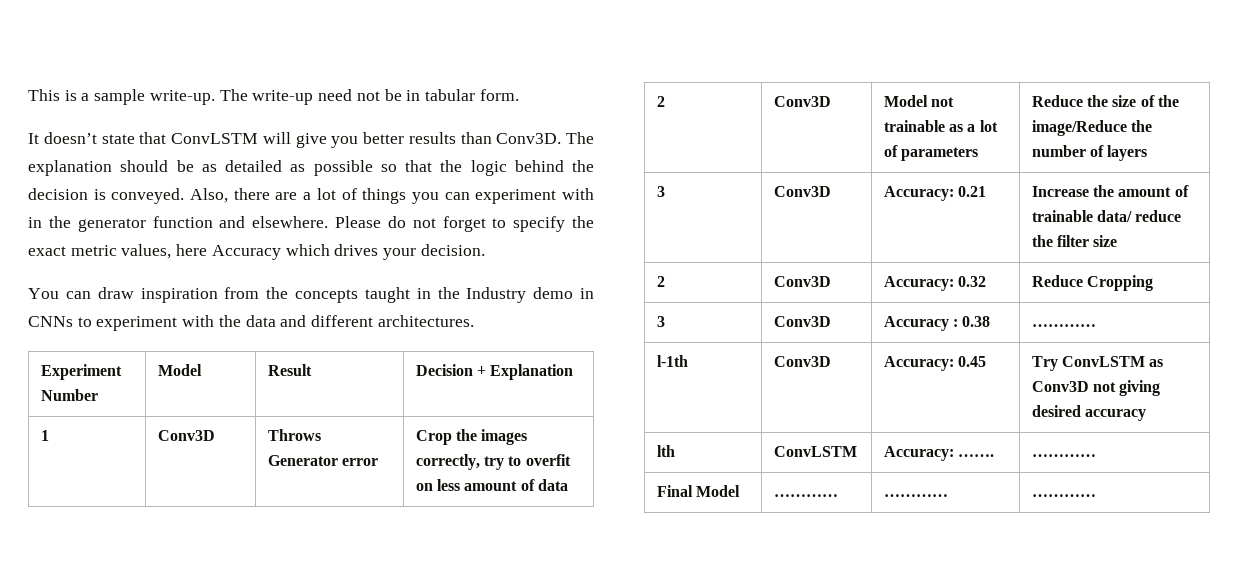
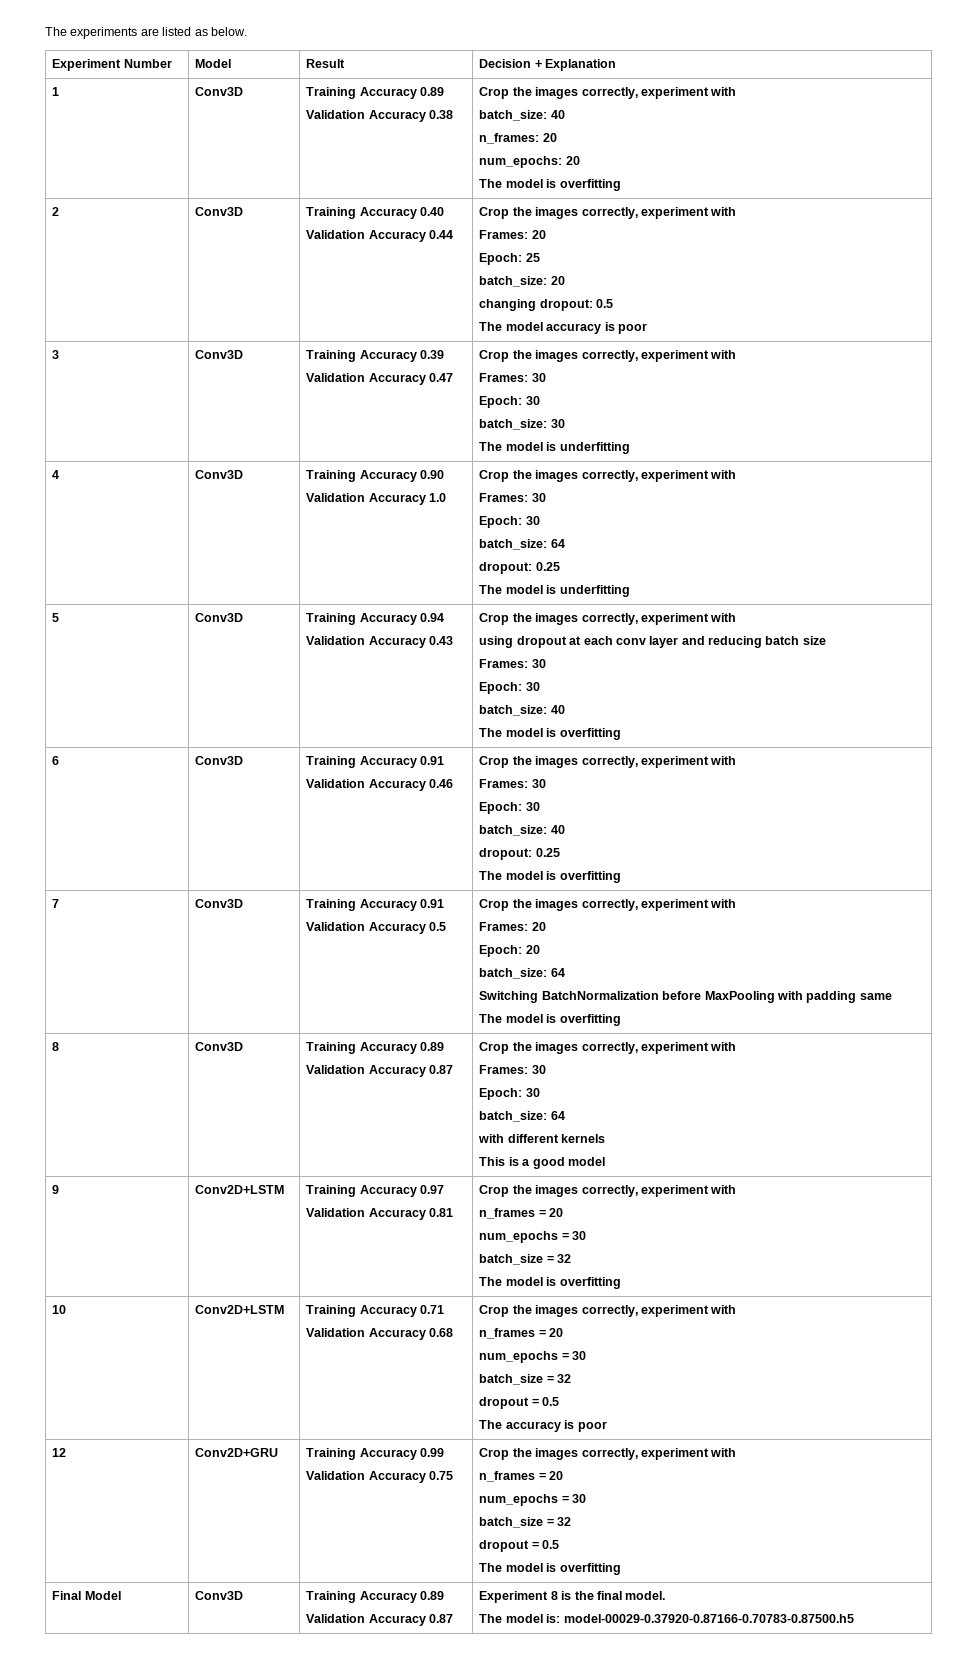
- This is a sample write-up. The write-up need not be in tabular form.
- It doesn’t state that ConvLSTM will give you better results than Conv3D. The explanation should be as detailed as possible so that the logic behind the decision is conveyed. Also, there are a lot of things you can experiment with in the generator function and elsewhere. Please do not forget to specify the exact metric values, here Accuracy which drives your decision.
- You can draw inspiration from the concepts taught in the Industry demo in CNNs to experiment with the data and different architectures.
+ The experiments are listed as below.
- 1 | Conv3D | Throws Generator error | Crop the images correctly, try to overfit on less amount of data
- 2 | Conv3D | Model not trainable as a lot of parameters | Reduce the size of the image/Reduce the number of layers
- 3 | Conv3D | Accuracy: 0.21 | Increase the amount of trainable data/ reduce the filter size
- 2 | Conv3D | Accuracy: 0.32 | Reduce Cropping
- 3 | Conv3D | Accuracy : 0.38 | …………
- l-1th | Conv3D | Accuracy: 0.45 | Try ConvLSTM as Conv3D not giving desired accuracy
- lth | ConvLSTM | Accuracy: ……. | …………
- Final Model | ………… | ………… | …………
+ 1 | Conv3D | Training Accuracy 0.89
+ Validation Accuracy 0.38 | Crop the images correctly, experiment with
+ batch_size: 40
+ n_frames: 20
+ num_epochs: 20
+ The model is overfitting
+ 2 | Conv3D | Training Accuracy 0.40
+ Validation Accuracy 0.44 | Crop the images correctly, experiment with
+ Frames: 20
+ Epoch: 25
+ batch_size: 20
+ changing dropout: 0.5
+ The model accuracy is poor
+ 3 | Conv3D | Training Accuracy 0.39
+ Validation Accuracy 0.47 | Crop the images correctly, experiment with
+ Frames: 30
+ Epoch: 30
+ batch_size: 30
+ The model is underfitting
+ 4 | Conv3D | Training Accuracy 0.90
+ Validation Accuracy 1.0 | Crop the images correctly, experiment with
+ Frames: 30
+ Epoch: 30
+ batch_size: 64
+ dropout: 0.25
+ The model is underfitting
+ 5 | Conv3D | Training Accuracy 0.94
+ Validation Accuracy 0.43 | Crop the images correctly, experiment with
+ using dropout at each conv layer and reducing batch size
+ Frames: 30
+ Epoch: 30
+ batch_size: 40
+ The model is overfitting
+ 6 | Conv3D | Training Accuracy 0.91
+ Validation Accuracy 0.46 | Crop the images correctly, experiment with
+ Frames: 30
+ Epoch: 30
+ batch_size: 40
+ dropout: 0.25
+ The model is overfitting
+ 7 | Conv3D | Training Accuracy 0.91
+ Validation Accuracy 0.5 | Crop the images correctly, experiment with
+ Frames: 20
+ Epoch: 20
+ batch_size: 64
+ Switching BatchNormalization before MaxPooling with padding same
+ The model is overfitting
+ 8 | Conv3D | Training Accuracy 0.89
+ Validation Accuracy 0.87 | Crop the images correctly, experiment with
+ Frames: 30
+ Epoch: 30
+ batch_size: 64
+ with different kernels
+ This is a good model
+ 9 | Conv2D+LSTM | Training Accuracy 0.97
+ Validation Accuracy 0.81 | Crop the images correctly, experiment with
+ n_frames = 20
+ num_epochs = 30
+ batch_size = 32
+ The model is overfitting
+ 10 | Conv2D+LSTM | Training Accuracy 0.71
+ Validation Accuracy 0.68 | Crop the images correctly, experiment with
+ n_frames = 20
+ num_epochs = 30
+ batch_size = 32
+ dropout = 0.5
+ The accuracy is poor
+ 12 | Conv2D+GRU | Training Accuracy 0.99
+ Validation Accuracy 0.75 | Crop the images correctly, experiment with
+ n_frames = 20
+ num_epochs = 30
+ batch_size = 32
+ dropout = 0.5
+ The model is overfitting
+ Final Model | Conv3D | Training Accuracy 0.89
+ Validation Accuracy 0.87 | Experiment 8 is the final model.
+ The model is: model-00029-0.37920-0.87166-0.70783-0.87500.h5

